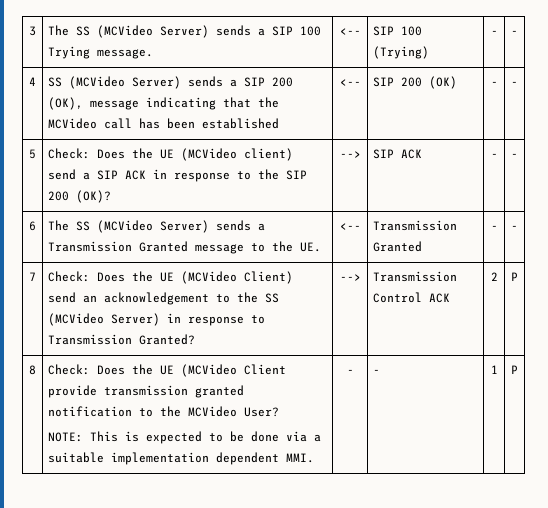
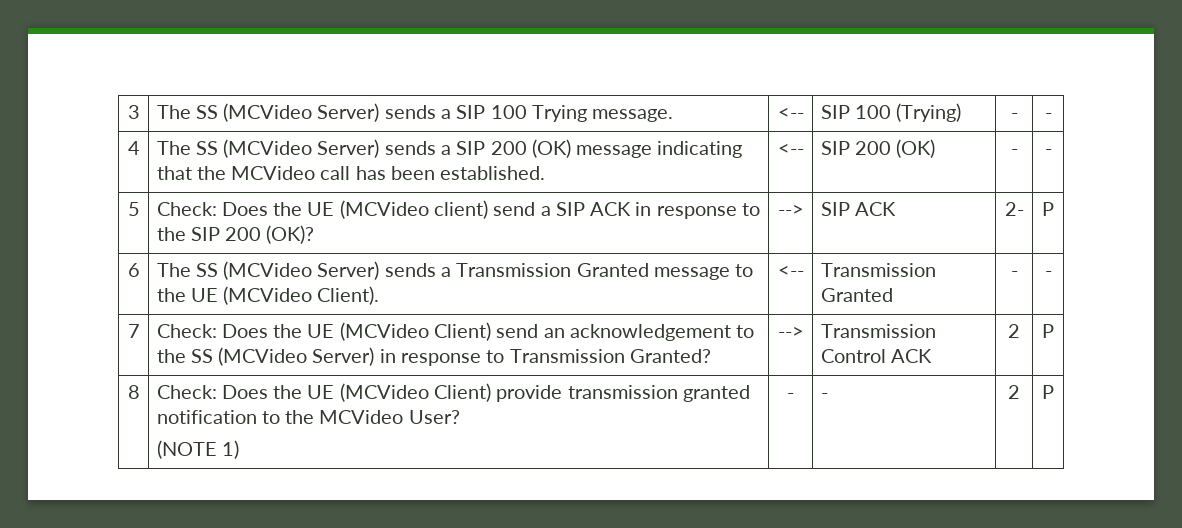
- 4 | SS (MCVideo Server) sends a SIP 200 (OK), message indicating that the MCVideo call has been established | <-- | SIP 200 (OK) | - | -
+ 4 | The SS (MCVideo Server) sends a SIP 200 (OK) message indicating that the MCVideo call has been established. | <-- | SIP 200 (OK) | - | -
- 5 | Check: Does the UE (MCVideo client) send a SIP ACK in response to the SIP 200 (OK)? | --> | SIP ACK | - | -
+ 5 | Check: Does the UE (MCVideo client) send a SIP ACK in response to the SIP 200 (OK)? | --> | SIP ACK | 2- | P
- 6 | The SS (MCVideo Server) sends a Transmission Granted message to the UE. | <-- | Transmission Granted | - | -
+ 6 | The SS (MCVideo Server) sends a Transmission Granted message to the UE (MCVideo Client). | <-- | Transmission Granted | - | -
- 8 | Check: Does the UE (MCVideo Client provide transmission granted notification to the MCVideo User?
- NOTE: This is expected to be done via a suitable implementation dependent MMI. | - | - | 1 | P
+ 8 | Check: Does the UE (MCVideo Client) provide transmission granted notification to the MCVideo User?
+ (NOTE 1) | - | - | 2 | P

